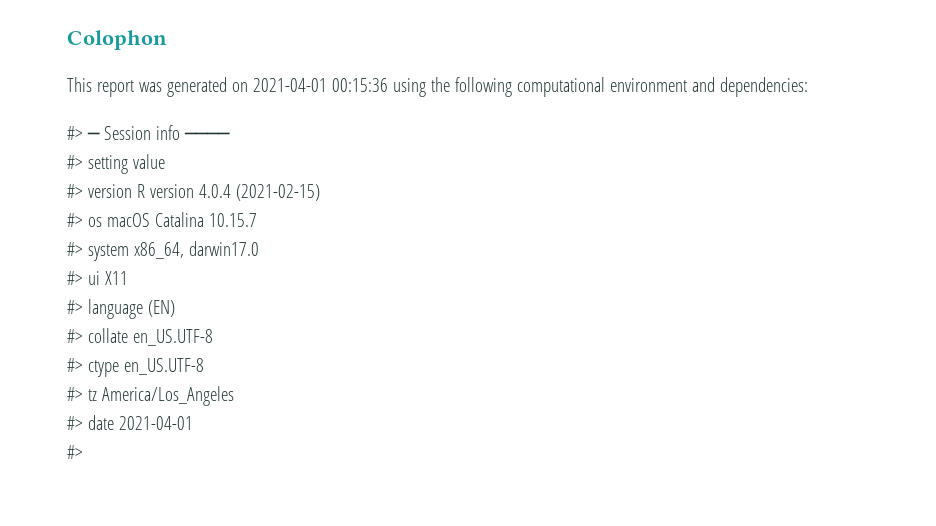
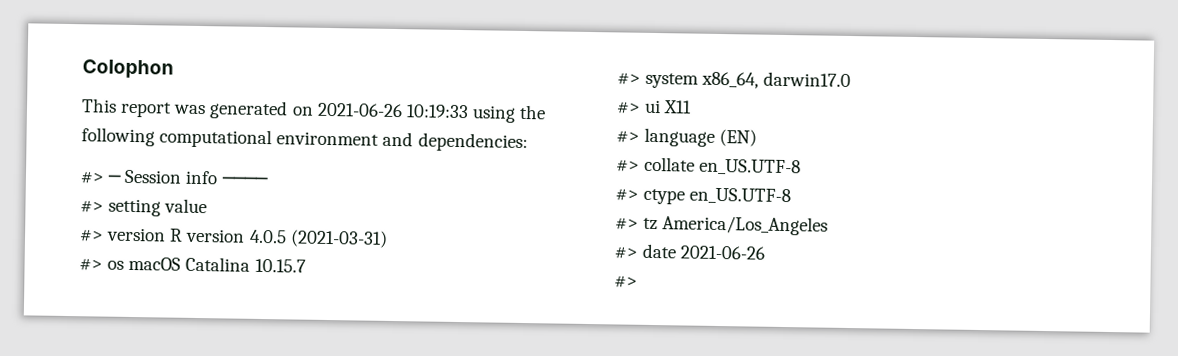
- This report was generated on 2021-04-01 00:15:36 using the following computational environment and dependencies:
+ This report was generated on 2021-06-26 10:19:33 using the following computational environment and dependencies:
- #> version R version 4.0.4 (2021-02-15)
+ #> version R version 4.0.5 (2021-03-31)
- #> date 2021-04-01
+ #> date 2021-06-26

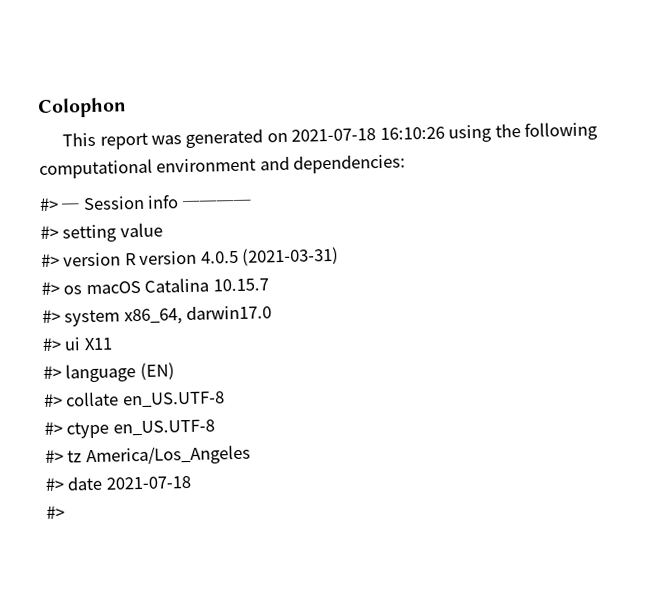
- This report was generated on 2021-06-26 10:19:33 using the following computational environment and dependencies:
+ This report was generated on 2021-07-18 16:10:26 using the following computational environment and dependencies:
- #> date 2021-06-26
+ #> date 2021-07-18

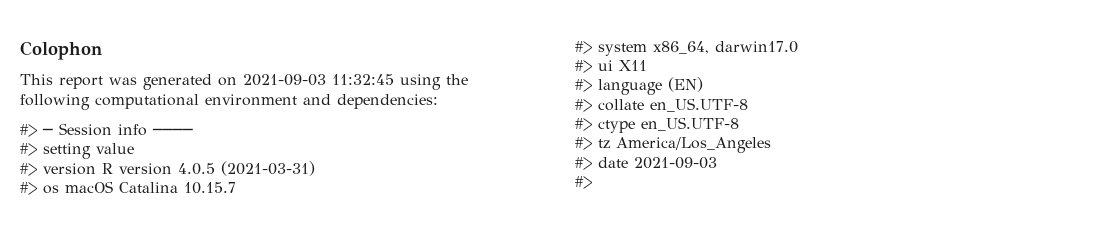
- This report was generated on 2021-07-18 16:10:26 using the following computational environment and dependencies:
+ This report was generated on 2021-09-03 11:32:45 using the following computational environment and dependencies:
- #> date 2021-07-18
+ #> date 2021-09-03

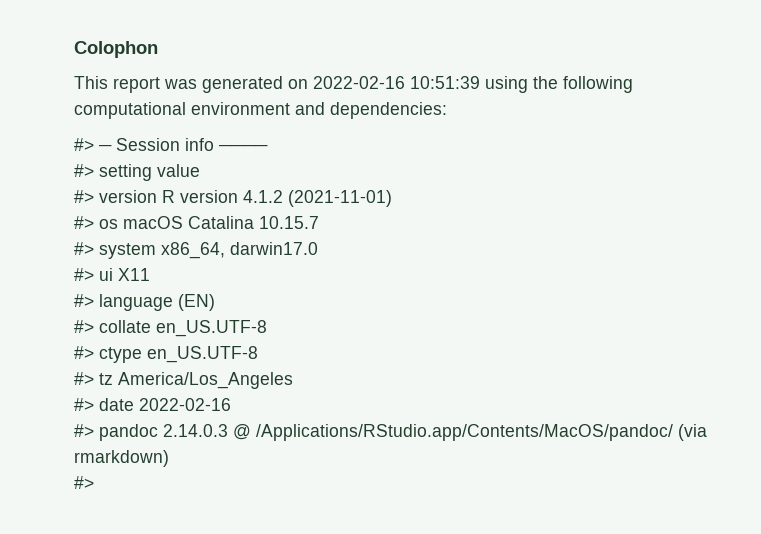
- This report was generated on 2021-09-03 11:32:45 using the following computational environment and dependencies:
+ This report was generated on 2022-02-16 10:51:39 using the following computational environment and dependencies:
- #> version R version 4.0.5 (2021-03-31)
+ #> version R version 4.1.2 (2021-11-01)
- #> date 2021-09-03
+ #> date 2022-02-16
+ #> pandoc 2.14.0.3 @ /Applications/RStudio.app/Contents/MacOS/pandoc/ (via rmarkdown)

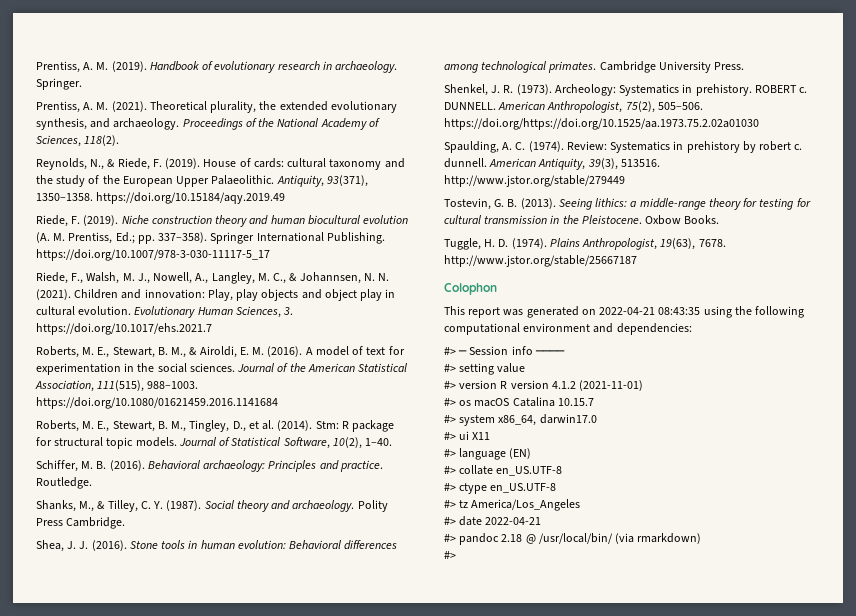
+ Prentiss, A. M. (2019). Handbook of evolutionary research in archaeology. Springer.
+ Prentiss, A. M. (2021). Theoretical plurality, the extended evolutionary synthesis, and archaeology. Proceedings of the National Academy of Sciences, 118(2).
+ Reynolds, N., & Riede, F. (2019). House of cards: cultural taxonomy and the study of the European Upper Palaeolithic. Antiquity, 93(371), 1350–1358. https://doi.org/10.15184/aqy.2019.49
+ Riede, F. (2019). Niche construction theory and human biocultural evolution (A. M. Prentiss, Ed.; pp. 337–358). Springer International Publishing. https://doi.org/10.1007/978-3-030-11117-5_17
+ Riede, F., Walsh, M. J., Nowell, A., Langley, M. C., & Johannsen, N. N. (2021). Children and innovation: Play, play objects and object play in cultural evolution. Evolutionary Human Sciences, 3. https://doi.org/10.1017/ehs.2021.7
+ Roberts, M. E., Stewart, B. M., & Airoldi, E. M. (2016). A model of text for experimentation in the social sciences. Journal of the American Statistical Association, 111(515), 988–1003. https://doi.org/10.1080/01621459.2016.1141684
+ Roberts, M. E., Stewart, B. M., Tingley, D., et al. (2014). Stm: R package for structural topic models. Journal of Statistical Software, 10(2), 1–40.
+ Schiffer, M. B. (2016). Behavioral archaeology: Principles and practice. Routledge.
+ Shanks, M., & Tilley, C. Y. (1987). Social theory and archaeology. Polity Press Cambridge.
+ Shea, J. J. (2016). Stone tools in human evolution: Behavioral differences among technological primates. Cambridge University Press.
+ Shenkel, J. R. (1973). Archeology: Systematics in prehistory. ROBERT c. DUNNELL. American Anthropologist, 75(2), 505–506. https://doi.org/https://doi.org/10.1525/aa.1973.75.2.02a01030
+ Spaulding, A. C. (1974). Review: Systematics in prehistory by robert c. dunnell. American Antiquity, 39(3), 513516. http://www.jstor.org/stable/279449
+ Tostevin, G. B. (2013). Seeing lithics: a middle-range theory for testing for cultural transmission in the Pleistocene. Oxbow Books.
+ Tuggle, H. D. (1974). Plains Anthropologist, 19(63), 7678. http://www.jstor.org/stable/25667187
- This report was generated on 2022-02-16 10:51:39 using the following computational environment and dependencies:
+ This report was generated on 2022-04-21 08:43:35 using the following computational environment and dependencies:
- #> date 2022-02-16
+ #> date 2022-04-21
- #> pandoc 2.14.0.3 @ /Applications/RStudio.app/Contents/MacOS/pandoc/ (via rmarkdown)
+ #> pandoc 2.18 @ /usr/local/bin/ (via rmarkdown)

